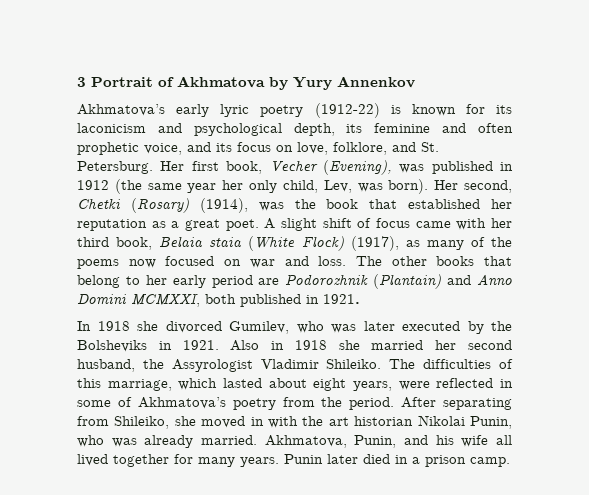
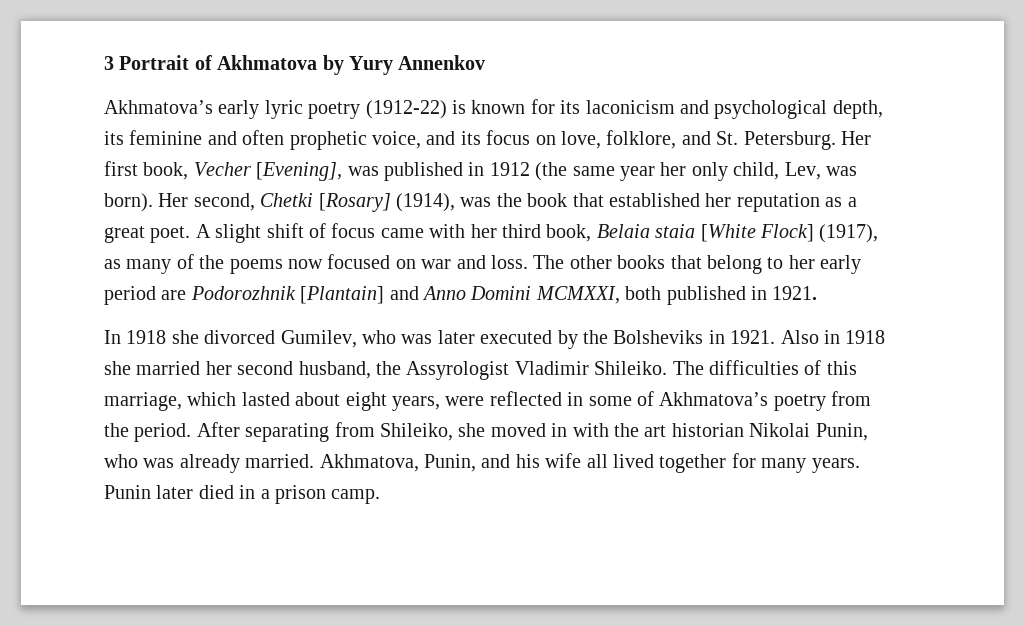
- Her first book, Vecher (Evening), was published in 1912 (the same year her only child, Lev, was born).
+ Her first book, Vecher [Evening], was published in 1912 (the same year her only child, Lev, was born).
- Her second, Chetki (Rosary) (1914), was the book that established her reputation as a great poet.
+ Her second, Chetki [Rosary] (1914), was the book that established her reputation as a great poet.
- A slight shift of focus came with her third book, Belaia staia (White Flock) (1917), as many of the poems now focused on war and loss.
+ A slight shift of focus came with her third book, Belaia staia [White Flock] (1917), as many of the poems now focused on war and loss.
- The other books that belong to her early period are Podorozhnik (Plantain) and Anno Domini MCMXXI, both published in 1921.
+ The other books that belong to her early period are Podorozhnik [Plantain] and Anno Domini MCMXXI, both published in 1921.

